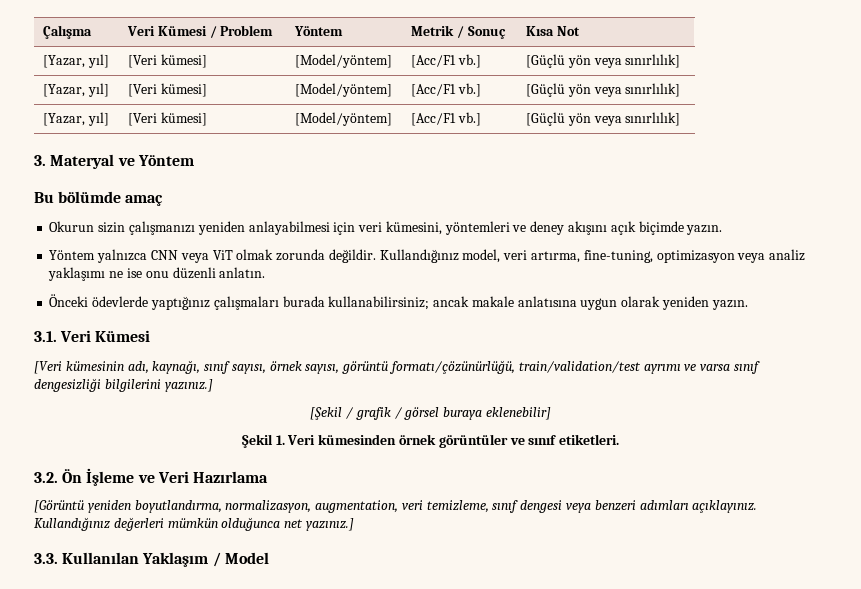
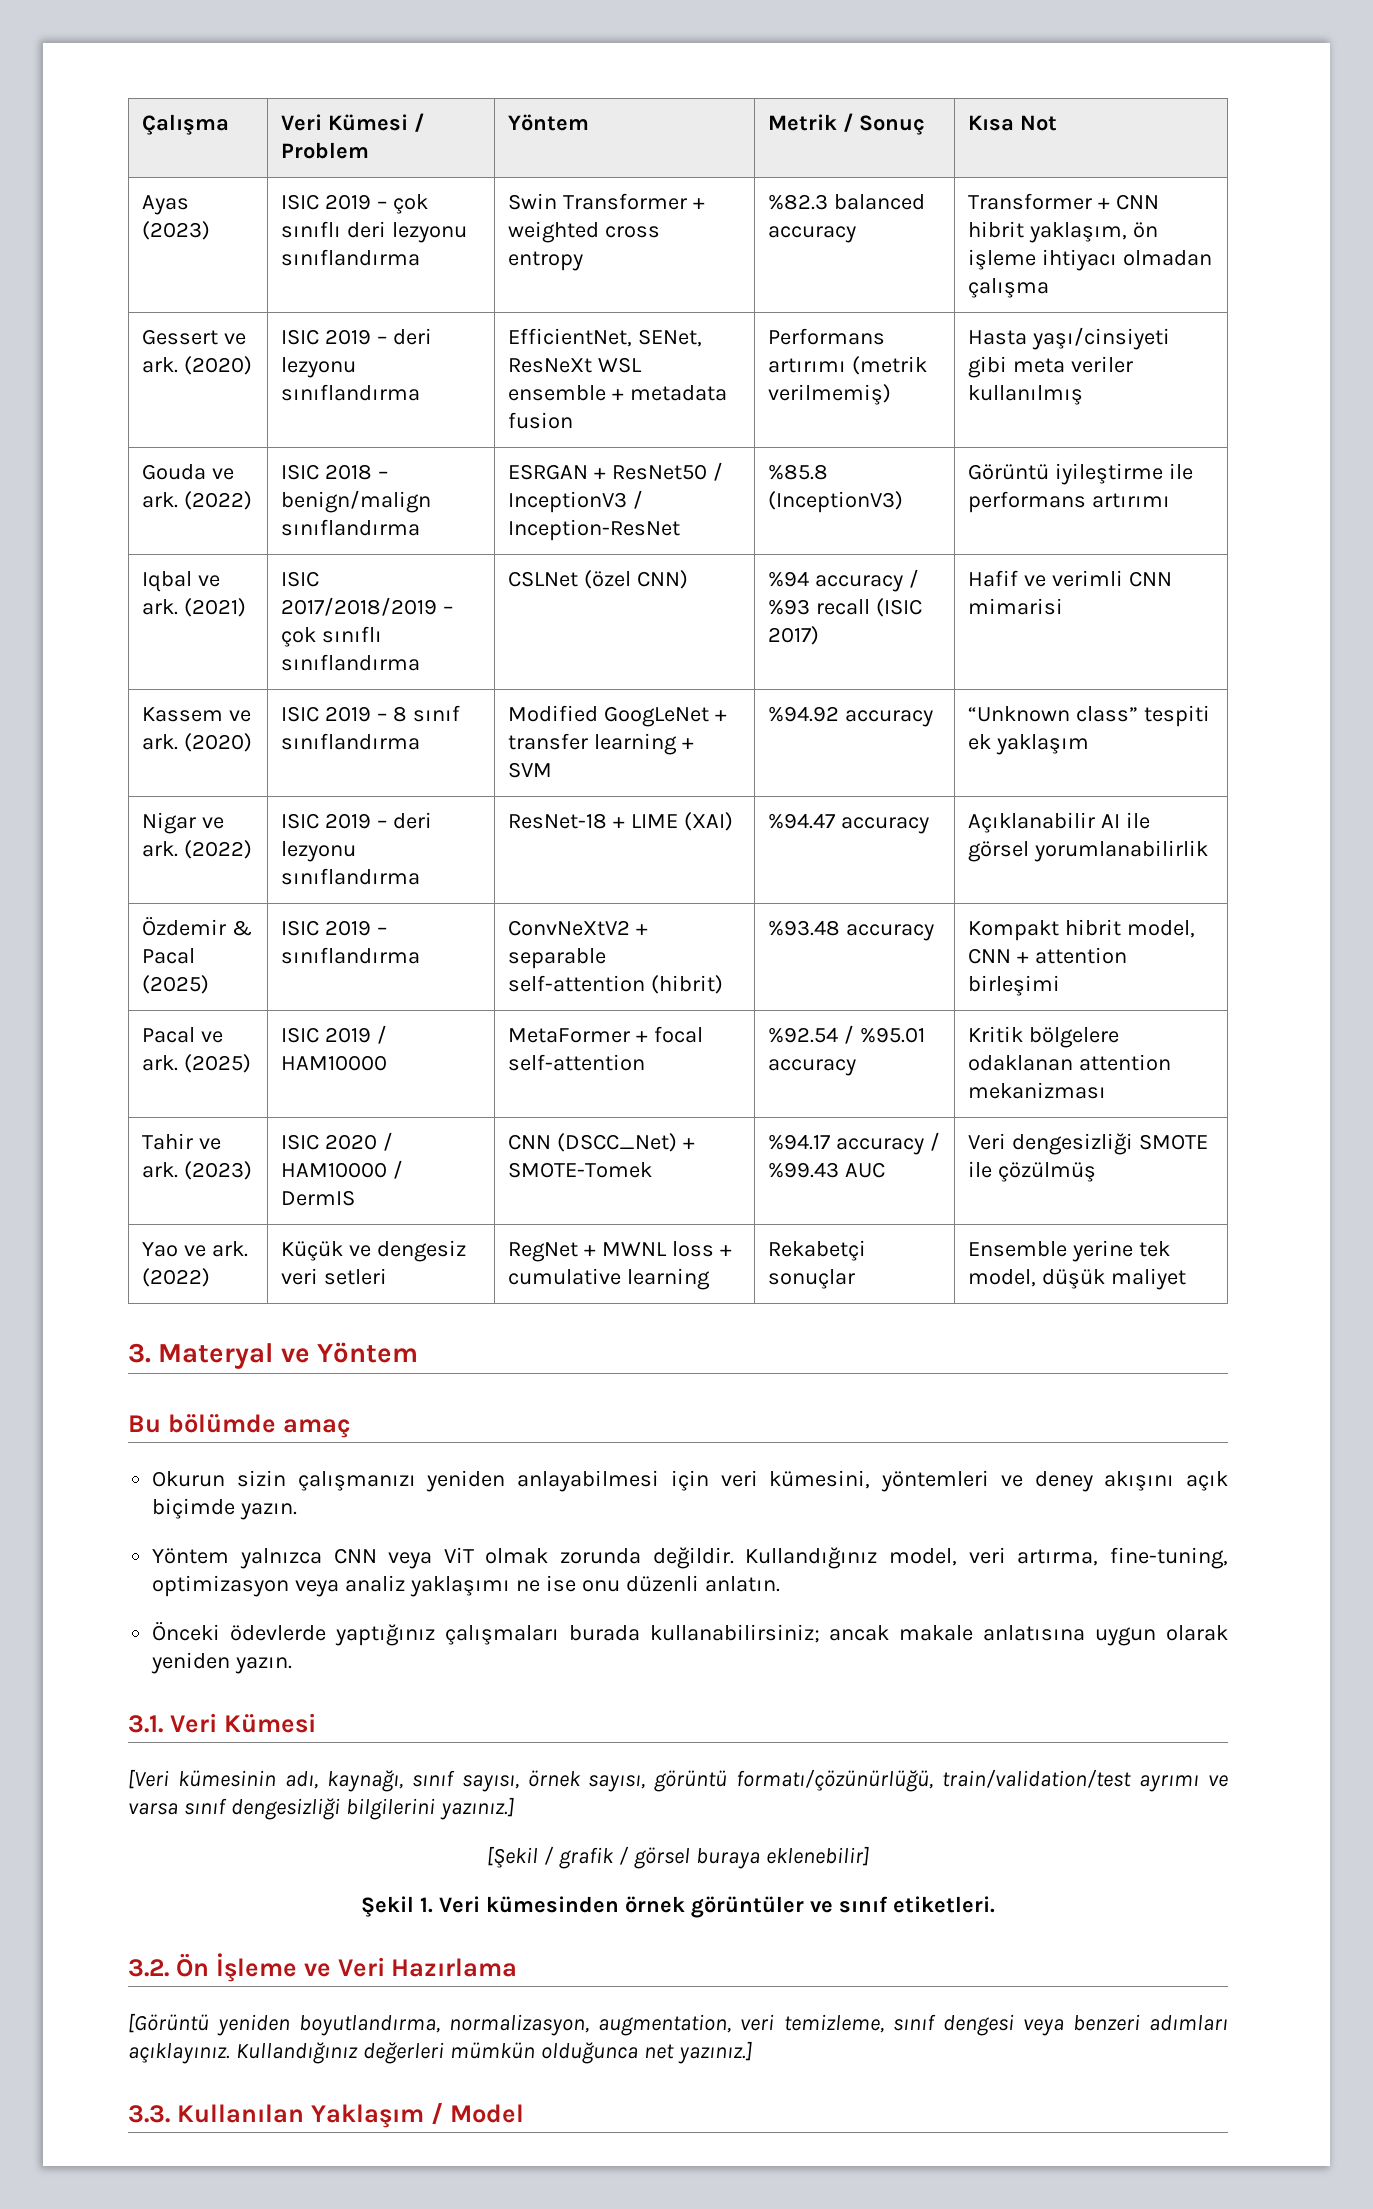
  Çalışma | Veri Kümesi / Problem | Yöntem | Metrik / Sonuç | Kısa Not
- [Yazar, yıl] | [Veri kümesi] | [Model/yöntem] | [Acc/F1 vb.] | [Güçlü yön veya sınırlılık]
- [Yazar, yıl] | [Veri kümesi] | [Model/yöntem] | [Acc/F1 vb.] | [Güçlü yön veya sınırlılık]
- [Yazar, yıl] | [Veri kümesi] | [Model/yöntem] | [Acc/F1 vb.] | [Güçlü yön veya sınırlılık]
+ Ayas (2023) | ISIC 2019 – çok sınıflı deri lezyonu sınıflandırma | Swin Transformer + weighted cross entropy | %82.3 balanced accuracy | Transformer + CNN hibrit yaklaşım, ön işleme ihtiyacı olmadan çalışma
+ Gessert ve ark. (2020) | ISIC 2019 – deri lezyonu sınıflandırma | EfficientNet, SENet, ResNeXt WSL ensemble + metadata fusion | Performans artırımı (metrik verilmemiş) | Hasta yaşı/cinsiyeti gibi meta veriler kullanılmış
+ Gouda ve ark. (2022) | ISIC 2018 – benign/malign sınıflandırma | ESRGAN + ResNet50 / InceptionV3 / Inception-ResNet | %85.8 (InceptionV3) | Görüntü iyileştirme ile performans artırımı
+ Iqbal ve ark. (2021) | ISIC 2017/2018/2019 – çok sınıflı sınıflandırma | CSLNet (özel CNN) | %94 accuracy / %93 recall (ISIC 2017) | Hafif ve verimli CNN mimarisi
+ Kassem ve ark. (2020) | ISIC 2019 – 8 sınıf sınıflandırma | Modified GoogLeNet + transfer learning + SVM | %94.92 accuracy | “Unknown class” tespiti ek yaklaşım
+ Nigar ve ark. (2022) | ISIC 2019 – deri lezyonu sınıflandırma | ResNet-18 + LIME (XAI) | %94.47 accuracy | Açıklanabilir AI ile görsel yorumlanabilirlik
+ Özdemir & Pacal (2025) | ISIC 2019 – sınıflandırma | ConvNeXtV2 + separable self-attention (hibrit) | %93.48 accuracy | Kompakt hibrit model, CNN + attention birleşimi
+ Pacal ve ark. (2025) | ISIC 2019 / HAM10000 | MetaFormer + focal self-attention | %92.54 / %95.01 accuracy | Kritik bölgelere odaklanan attention mekanizması
+ Tahir ve ark. (2023) | ISIC 2020 / HAM10000 / DermIS | CNN (DSCC_Net) + SMOTE-Tomek | %94.17 accuracy / %99.43 AUC | Veri dengesizliği SMOTE ile çözülmüş
+ Yao ve ark. (2022) | Küçük ve dengesiz veri setleri | RegNet + MWNL loss + cumulative learning | Rekabetçi sonuçlar | Ensemble yerine tek model, düşük maliyet

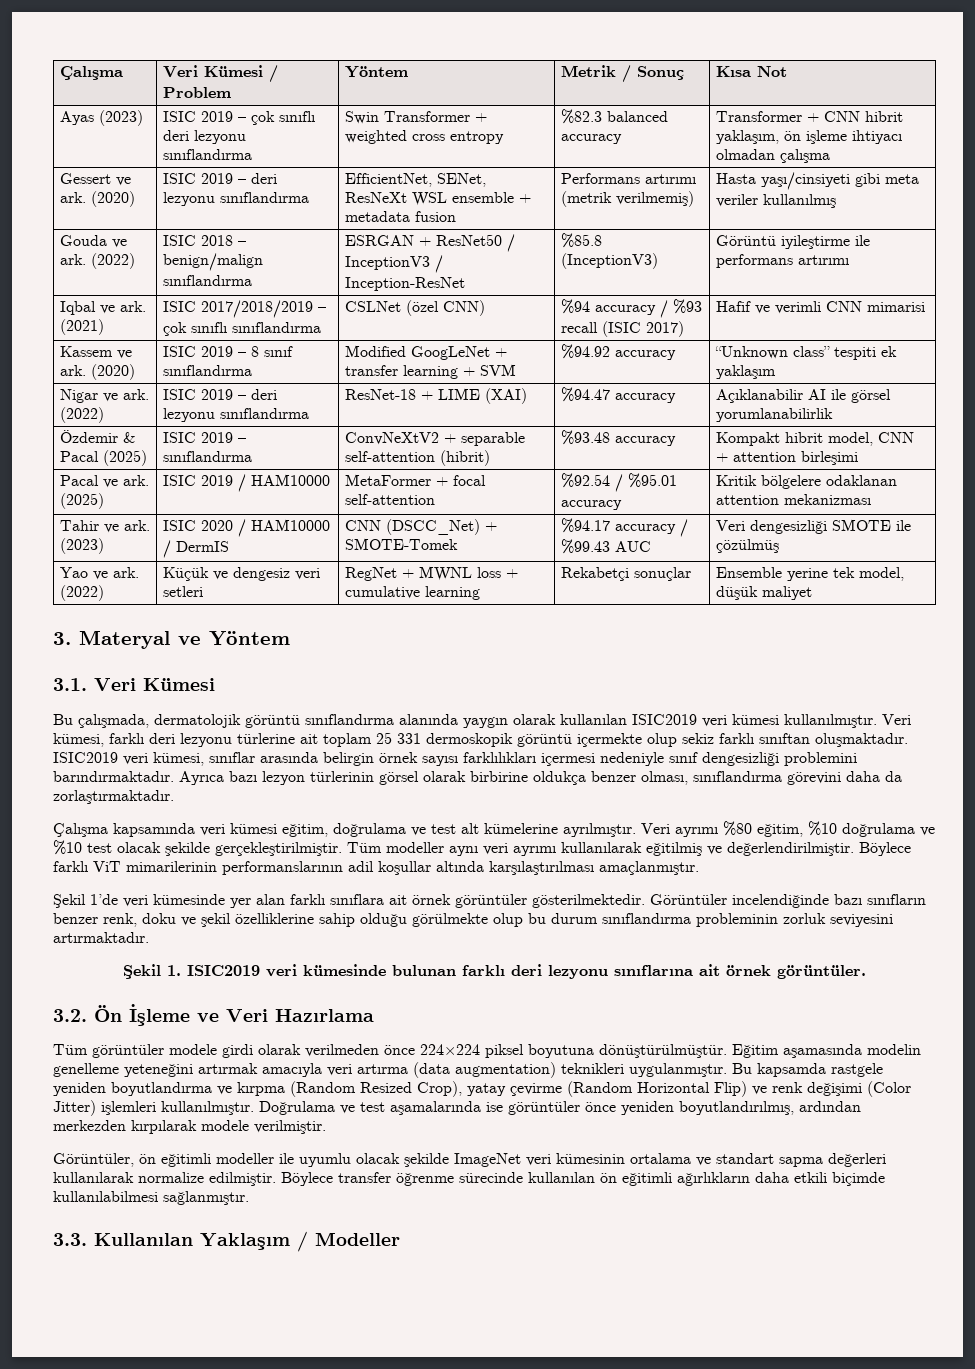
- Bu bölümde amaç
- Okurun sizin çalışmanızı yeniden anlayabilmesi için veri kümesini, yöntemleri ve deney akışını açık biçimde yazın.
- Yöntem yalnızca CNN veya ViT olmak zorunda değildir. Kullandığınız model, veri artırma, fine-tuning, optimizasyon veya analiz yaklaşımı ne ise onu düzenli anlatın.
- Önceki ödevlerde yaptığınız çalışmaları burada kullanabilirsiniz; ancak makale anlatısına uygun olarak yeniden yazın.
  3.1. Veri Kümesi
- [Veri kümesinin adı, kaynağı, sınıf sayısı, örnek sayısı, görüntü formatı/çözünürlüğü, train/validation/test ayrımı ve varsa sınıf dengesizliği bilgilerini yazınız.]
- [Şekil / grafik / görsel buraya eklenebilir]
- Şekil 1. Veri kümesinden örnek görüntüler ve sınıf etiketleri.
+ Bu çalışmada, dermatolojik görüntü sınıflandırma alanında yaygın olarak kullanılan ISIC2019 veri kümesi kullanılmıştır. Veri kümesi, farklı deri lezyonu türlerine ait toplam 25 331 dermoskopik görüntü içermekte olup sekiz farklı sınıftan oluşmaktadır. ISIC2019 veri kümesi, sınıflar arasında belirgin örnek sayısı farklılıkları içermesi nedeniyle sınıf dengesizliği problemini barındırmaktadır. Ayrıca bazı lezyon türlerinin görsel olarak birbirine oldukça benzer olması, sınıflandırma görevini daha da zorlaştırmaktadır.
+ Çalışma kapsamında veri kümesi eğitim, doğrulama ve test alt kümelerine ayrılmıştır. Veri ayrımı %80 eğitim, %10 doğrulama ve %10 test olacak şekilde gerçekleştirilmiştir. Tüm modeller aynı veri ayrımı kullanılarak eğitilmiş ve değerlendirilmiştir. Böylece farklı ViT mimarilerinin performanslarının adil koşullar altında karşılaştırılması amaçlanmıştır.
+ Şekil 1’de veri kümesinde yer alan farklı sınıflara ait örnek görüntüler gösterilmektedir. Görüntüler incelendiğinde bazı sınıfların benzer renk, doku ve şekil özelliklerine sahip olduğu görülmekte olup bu durum sınıflandırma probleminin zorluk seviyesini artırmaktadır.
+ Şekil 1. ISIC2019 veri kümesinde bulunan farklı deri lezyonu sınıflarına ait örnek görüntüler.
- [Görüntü yeniden boyutlandırma, normalizasyon, augmentation, veri temizleme, sınıf dengesi veya benzeri adımları açıklayınız. Kullandığınız değerleri mümkün olduğunca net yazınız.]
+ Tüm görüntüler modele girdi olarak verilmeden önce 224×224 piksel boyutuna dönüştürülmüştür. Eğitim aşamasında modelin genelleme yeteneğini artırmak amacıyla veri artırma (data augmentation) teknikleri uygulanmıştır. Bu kapsamda rastgele yeniden boyutlandırma ve kırpma (Random Resized Crop), yatay çevirme (Random Horizontal Flip) ve renk değişimi (Color Jitter) işlemleri kullanılmıştır. Doğrulama ve test aşamalarında ise görüntüler önce yeniden boyutlandırılmış, ardından merkezden kırpılarak modele verilmiştir.
+ Görüntüler, ön eğitimli modeller ile uyumlu olacak şekilde ImageNet veri kümesinin ortalama ve standart sapma değerleri kullanılarak normalize edilmiştir. Böylece transfer öğrenme sürecinde kullanılan ön eğitimli ağırlıkların daha etkili biçimde kullanılabilmesi sağlanmıştır.
- 3.3. Kullanılan Yaklaşım / Model
+ 3.3. Kullanılan Yaklaşım / Modeller

